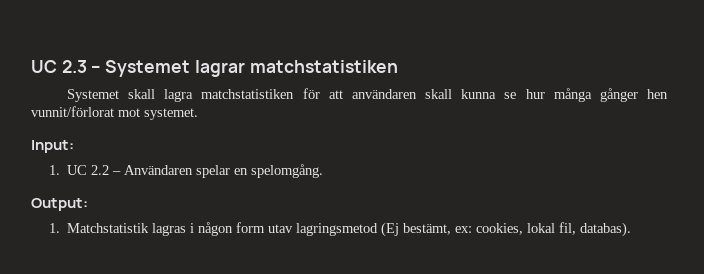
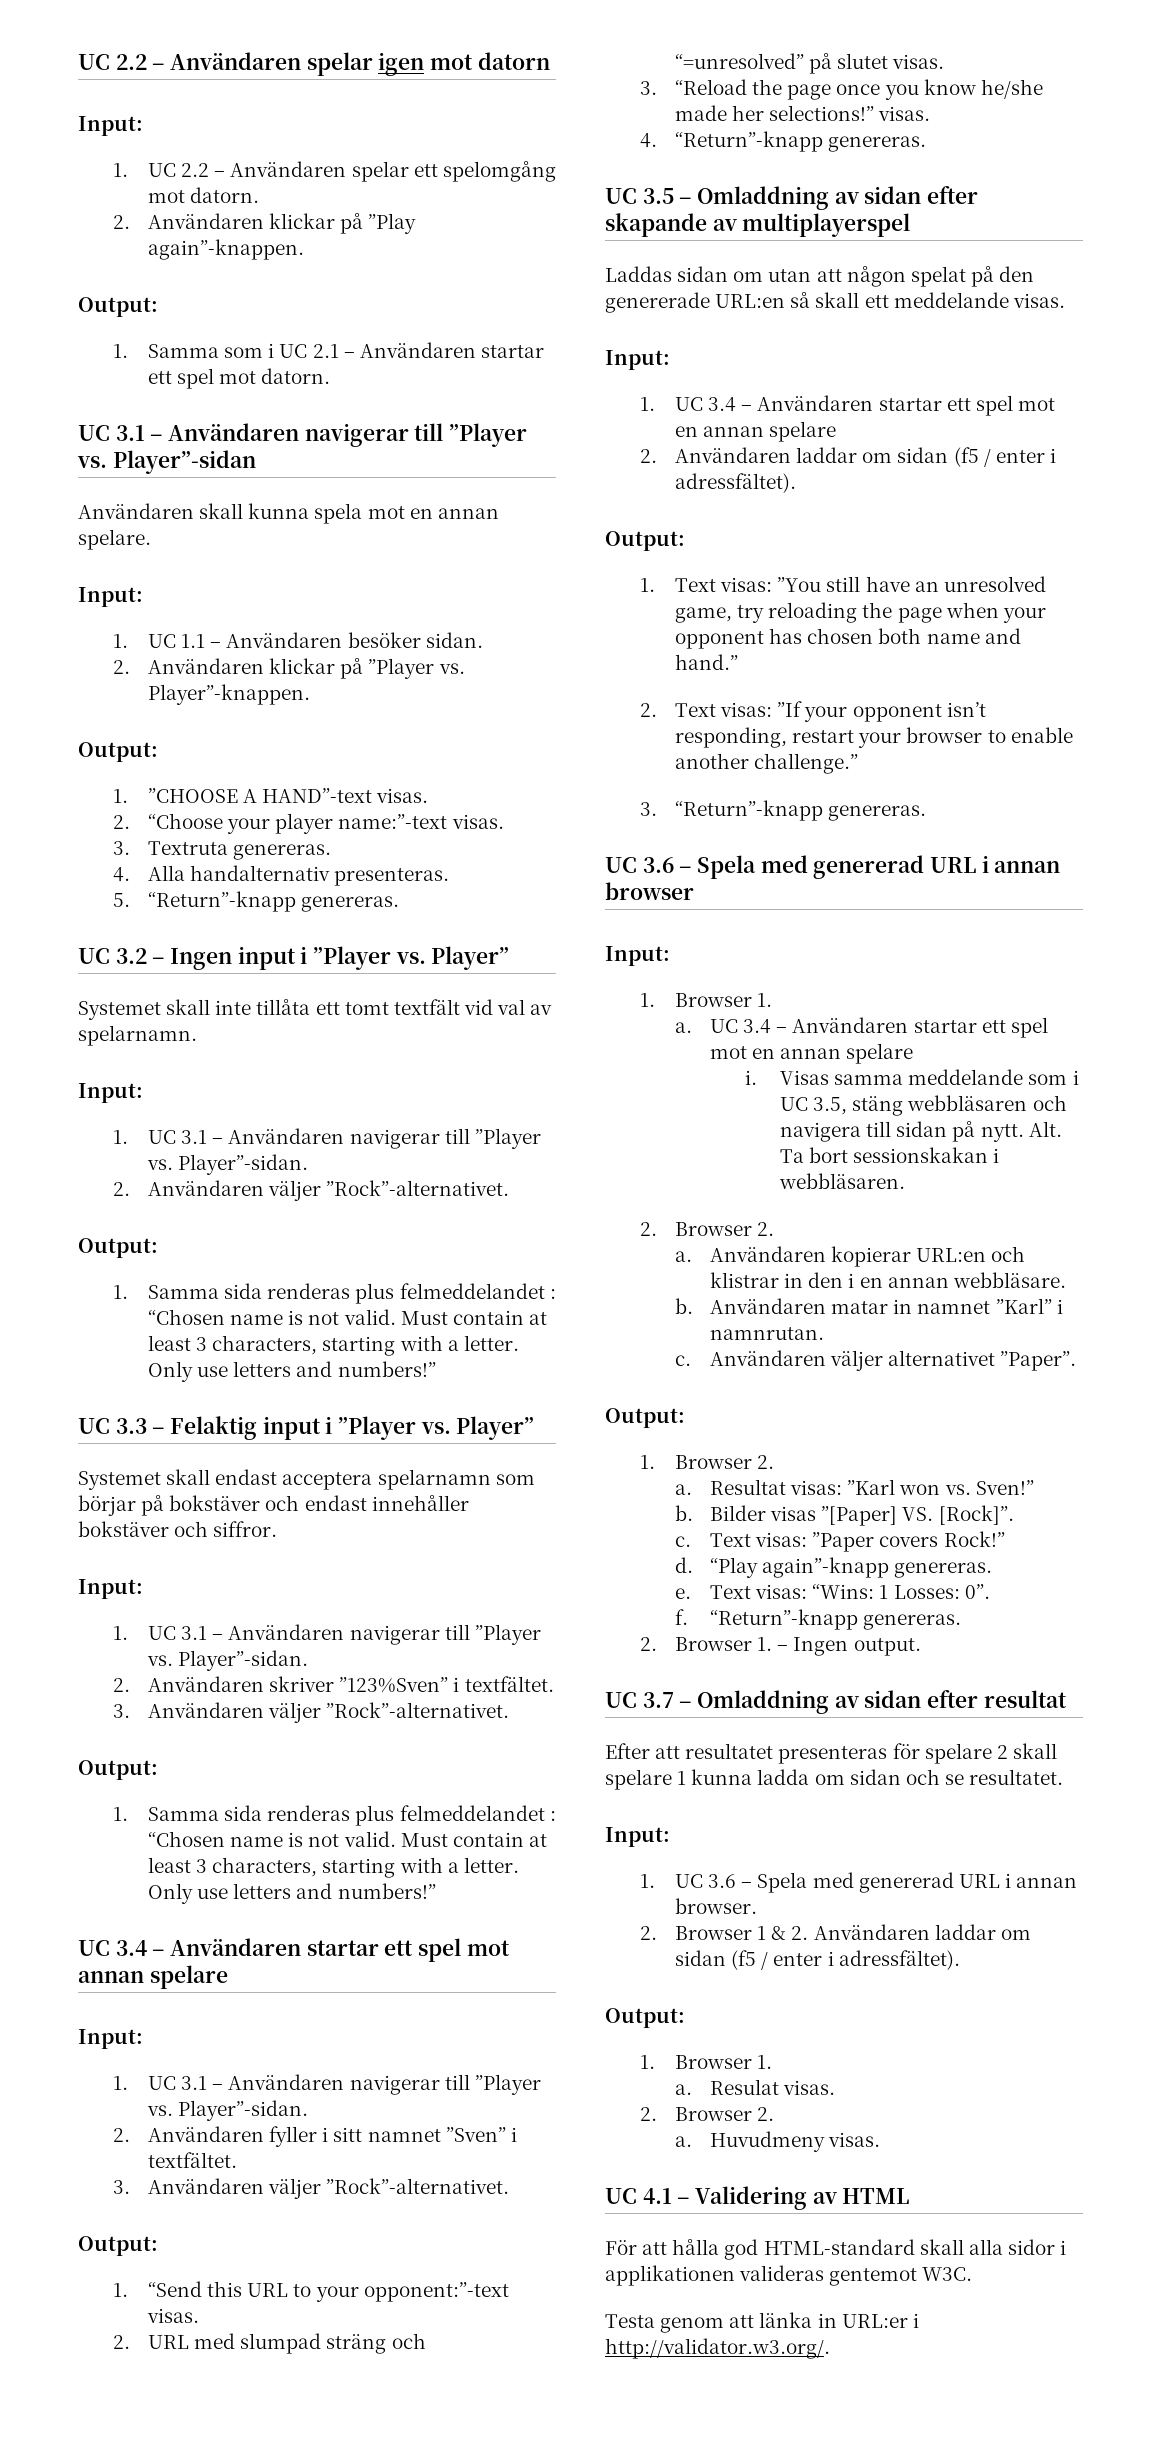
- UC 2.3 – Systemet lagrar matchstatistiken
- Systemet skall lagra matchstatistiken för att användaren skall kunna se hur många gånger hen vunnit/förlorat mot systemet.
+ UC 2.2 – Användaren spelar igen mot datorn
- 1. UC 2.2 – Användaren spelar en spelomgång.
+ 1. UC 2.2 – Användaren spelar ett spelomgång mot datorn.
+ 2. Användaren klickar på ”Play again”-knappen.
  Output:
- 1. Matchstatistik lagras i någon form utav lagringsmetod (Ej bestämt, ex: cookies, lokal fil, databas).
+ 1. Samma som i UC 2.1 – Användaren startar ett spel mot datorn.
+ UC 3.1 – Användaren navigerar till ”Player vs. Player”-sidan
+ Användaren skall kunna spela mot en annan spelare.
+ Input:
+ 1. UC 1.1 – Användaren besöker sidan.
+ 2. Användaren klickar på ”Player vs. Player”-knappen.
+ Output:
+ 1. ”CHOOSE A HAND”-text visas.
+ 2. “Choose your player name:”-text visas.
+ 3. Textruta genereras.
+ 4. Alla handalternativ presenteras.
+ 5. “Return”-knapp genereras.
+ UC 3.2 – Ingen input i ”Player vs. Player”
+ Systemet skall inte tillåta ett tomt textfält vid val av spelarnamn.
+ Input:
+ 1. UC 3.1 – Användaren navigerar till ”Player vs. Player”-sidan.
+ 2. Användaren väljer ”Rock”-alternativet.
+ Output:
+ 1. Samma sida renderas plus felmeddelandet : “Chosen name is not valid. Must contain at least 3 characters, starting with a letter. Only use letters and numbers!”
+ UC 3.3 – Felaktig input i ”Player vs. Player”
+ Systemet skall endast acceptera spelarnamn som börjar på bokstäver och endast innehåller bokstäver och siffror.
+ Input:
+ 1. UC 3.1 – Användaren navigerar till ”Player vs. Player”-sidan.
+ 2. Användaren skriver ”123%Sven” i textfältet.
+ 3. Användaren väljer ”Rock”-alternativet.
+ Output:
+ 1. Samma sida renderas plus felmeddelandet : “Chosen name is not valid. Must contain at least 3 characters, starting with a letter. Only use letters and numbers!”
+ UC 3.4 – Användaren startar ett spel mot annan spelare
+ Input:
+ 1. UC 3.1 – Användaren navigerar till ”Player vs. Player”-sidan.
+ 2. Användaren fyller i sitt namnet ”Sven” i textfältet.
+ 3. Användaren väljer ”Rock”-alternativet.
+ Output:
+ 1. “Send this URL to your opponent:”-text visas.
+ 2. URL med slumpad sträng och “=unresolved” på slutet visas.
+ 3. “Reload the page once you know he/she made her selections!” visas.
+ 4. “Return”-knapp genereras.
+ UC 3.5 – Omladdning av sidan efter skapande av multiplayerspel
+ Laddas sidan om utan att någon spelat på den genererade URL:en så skall ett meddelande visas.
+ Input:
+ 1. UC 3.4 – Användaren startar ett spel mot en annan spelare
+ 2. Användaren laddar om sidan (f5 / enter i adressfältet).
+ Output:
+ 1. Text visas: ”You still have an unresolved game, try reloading the page when your opponent has chosen both name and hand.”
+ 2. Text visas: ”If your opponent isn’t responding, restart your browser to enable another challenge.”
+ 3. “Return”-knapp genereras.
+ UC 3.6 – Spela med genererad URL i annan browser
+ Input:
+ 1. Browser 1.
+ a. UC 3.4 – Användaren startar ett spel mot en annan spelare
+ i. Visas samma meddelande som i UC 3.5, stäng webbläsaren och navigera till sidan på nytt. Alt. Ta bort sessionskakan i webbläsaren.
+ 2. Browser 2.
+ a. Användaren kopierar URL:en och klistrar in den i en annan webbläsare.
+ b. Användaren matar in namnet ”Karl” i namnrutan.
+ c. Användaren väljer alternativet ”Paper”.
+ Output:
+ 1. Browser 2.
+ a. Resultat visas: ”Karl won vs. Sven!”
+ b. Bilder visas ”[Paper] VS. [Rock]”.
+ c. Text visas: ”Paper covers Rock!”
+ d. “Play again”-knapp genereras.
+ e. Text visas: “Wins: 1 Losses: 0”.
+ f. “Return”-knapp genereras.
+ 2. Browser 1. – Ingen output.
+ UC 3.7 – Omladdning av sidan efter resultat
+ Efter att resultatet presenteras för spelare 2 skall spelare 1 kunna ladda om sidan och se resultatet.
+ Input:
+ 1. UC 3.6 – Spela med genererad URL i annan browser.
+ 2. Browser 1 & 2. Användaren laddar om sidan (f5 / enter i adressfältet).
+ Output:
+ 1. Browser 1.
+ a. Resulat visas.
+ 2. Browser 2.
+ a. Huvudmeny visas.
+ UC 4.1 – Validering av HTML
+ För att hålla god HTML-standard skall alla sidor i applikationen valideras gentemot W3C.
+ Testa genom att länka in URL:er i http://validator.w3.org/.

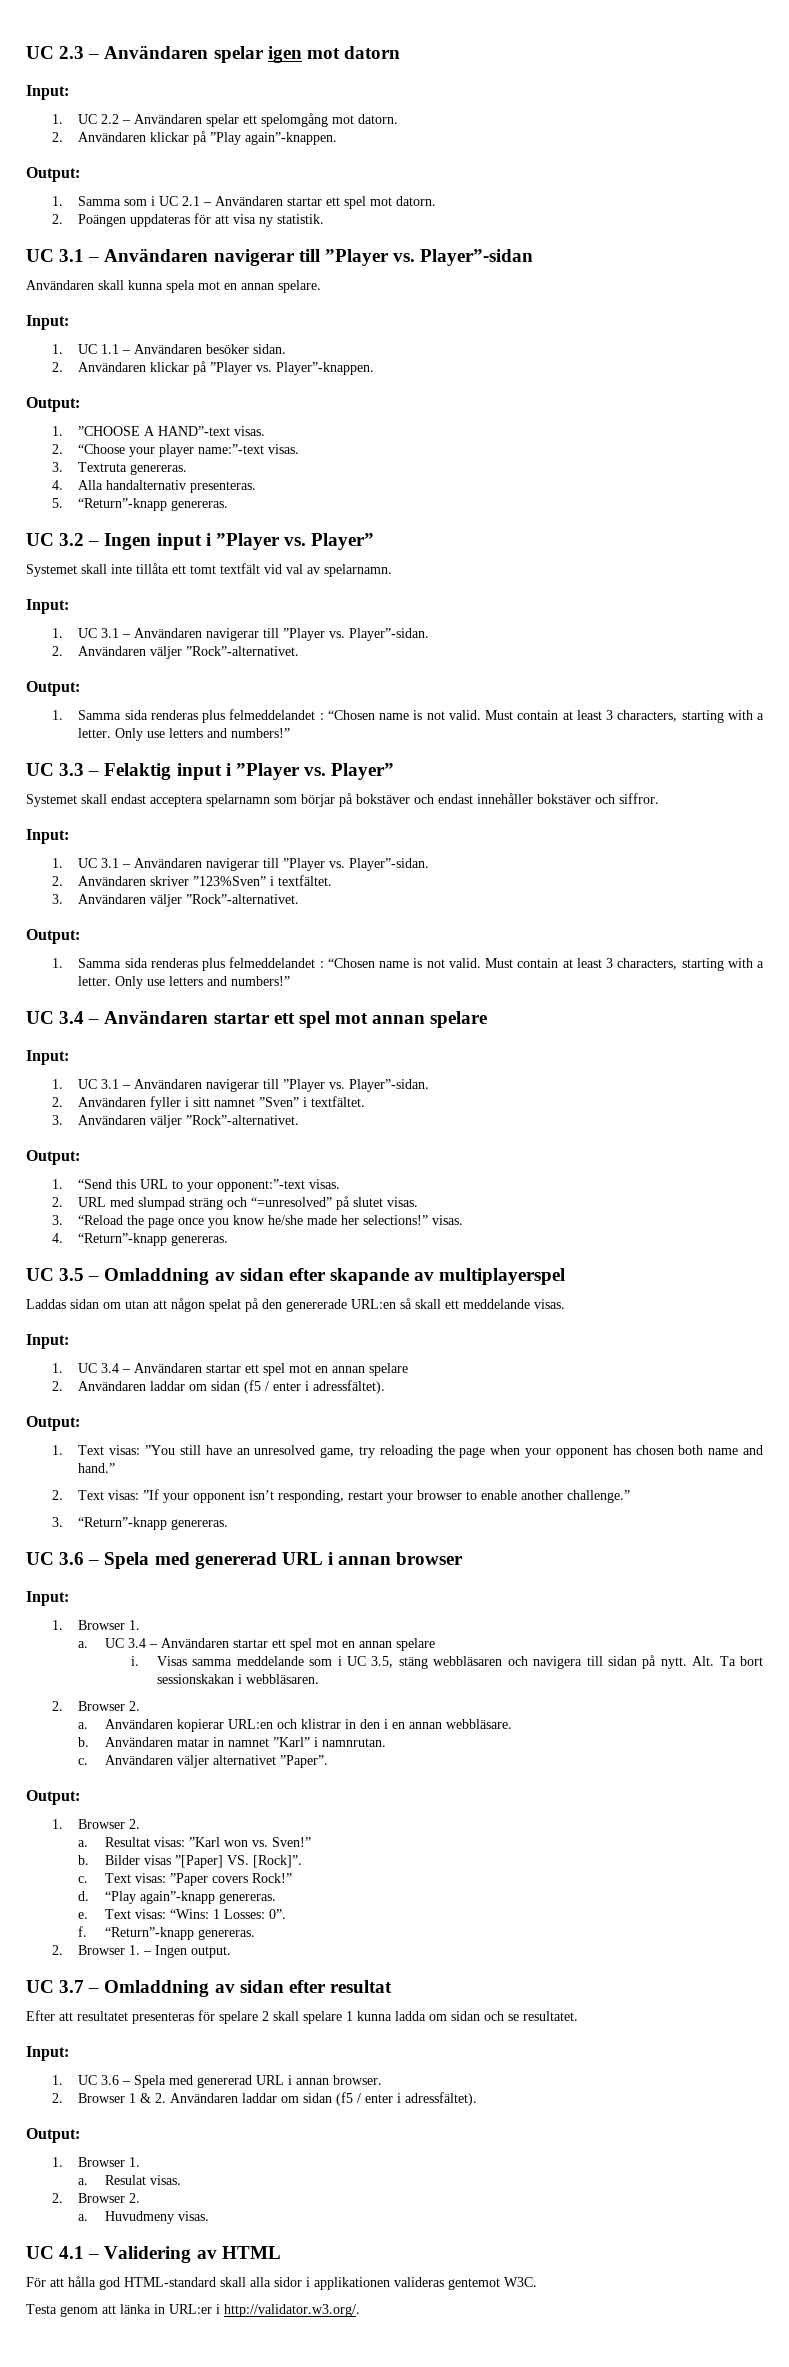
- UC 2.2 – Användaren spelar igen mot datorn
+ UC 2.3 – Användaren spelar igen mot datorn
+ 2. Poängen uppdateras för att visa ny statistik.

